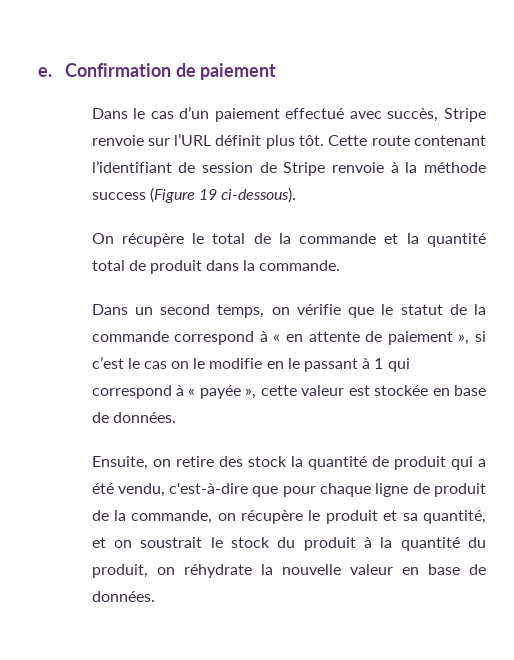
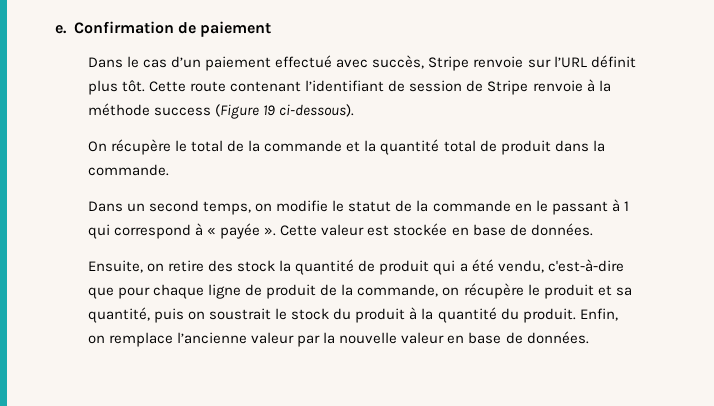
- Dans un second temps, on vérifie que le statut de la commande correspond à « en attente de paiement », si c’est le cas on le modifie en le passant à 1 qui correspond à « payée », cette valeur est stockée en base de données.
+ Dans un second temps, on modifie le statut de la commande en le passant à 1 qui correspond à « payée ». Cette valeur est stockée en base de données.
- Ensuite, on retire des stock la quantité de produit qui a été vendu, c'est-à-dire que pour chaque ligne de produit de la commande, on récupère le produit et sa quantité, et on soustrait le stock du produit à la quantité du produit, on réhydrate la nouvelle valeur en base de données.
+ Ensuite, on retire des stock la quantité de produit qui a été vendu, c'est-à-dire que pour chaque ligne de produit de la commande, on récupère le produit et sa quantité, puis on soustrait le stock du produit à la quantité du produit. Enfin, on remplace l’ancienne valeur par la nouvelle valeur en base de données.

